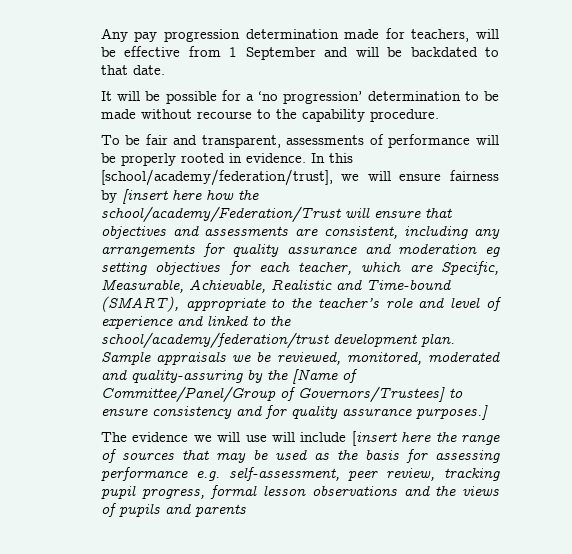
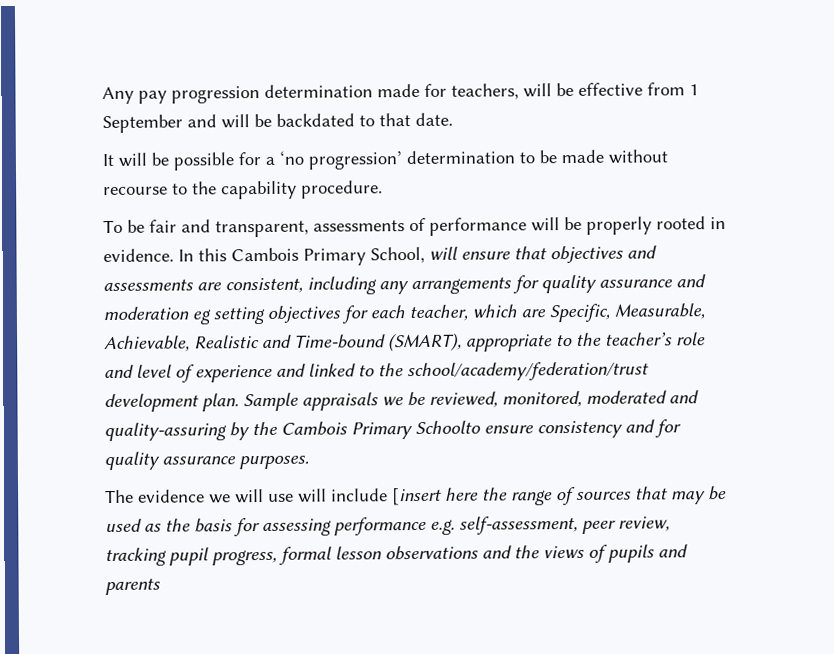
- In this [school/academy/federation/trust], we will ensure fairness by [insert here how the school/academy/Federation/Trust will ensure that objectives and assessments are consistent, including any arrangements for quality assurance and moderation eg setting objectives for each teacher, which are Specific, Measurable, Achievable, Realistic and Time-bound (SMART), appropriate to the teacher’s role and level of experience and linked to the school/academy/federation/trust development plan.
+ In this Cambois Primary School, will ensure that objectives and assessments are consistent, including any arrangements for quality assurance and moderation eg setting objectives for each teacher, which are Specific, Measurable, Achievable, Realistic and Time-bound (SMART), appropriate to the teacher’s role and level of experience and linked to the school/academy/federation/trust development plan.
- Sample appraisals we be reviewed, monitored, moderated and quality-assuring by the [Name of Committee/Panel/Group of Governors/Trustees] to ensure consistency and for quality assurance purposes.]
+ Sample appraisals we be reviewed, monitored, moderated and quality-assuring by the Cambois Primary Schoolto ensure consistency and for quality assurance purposes.

